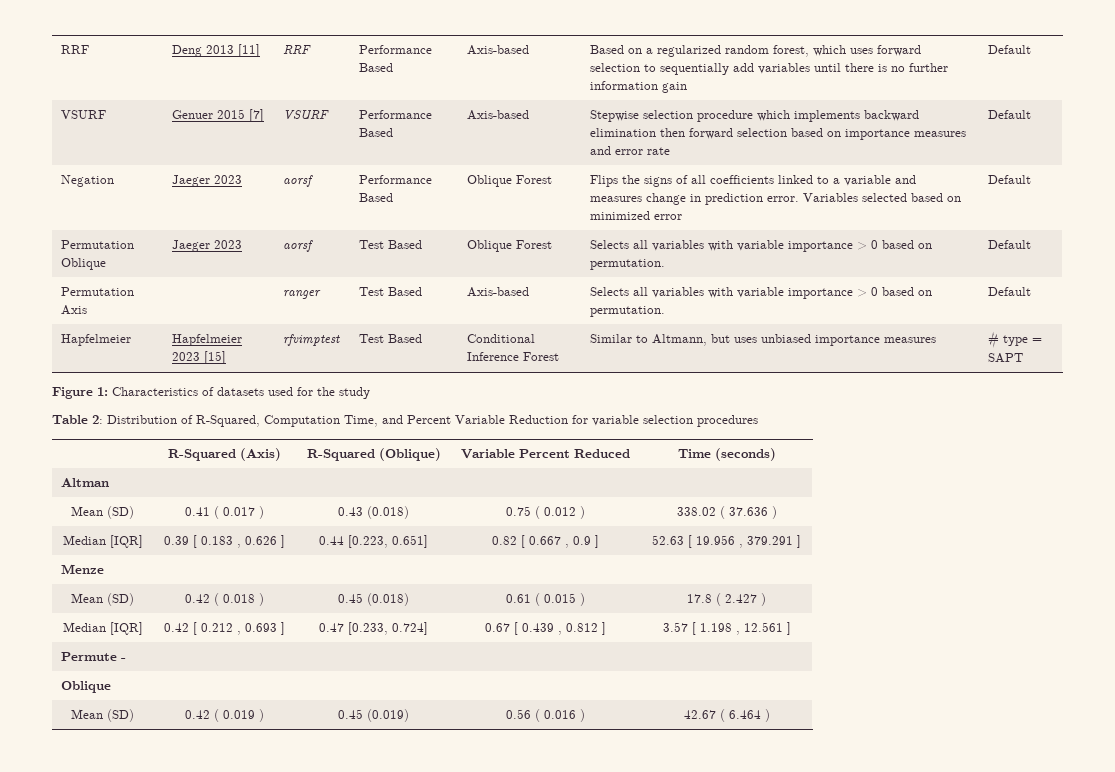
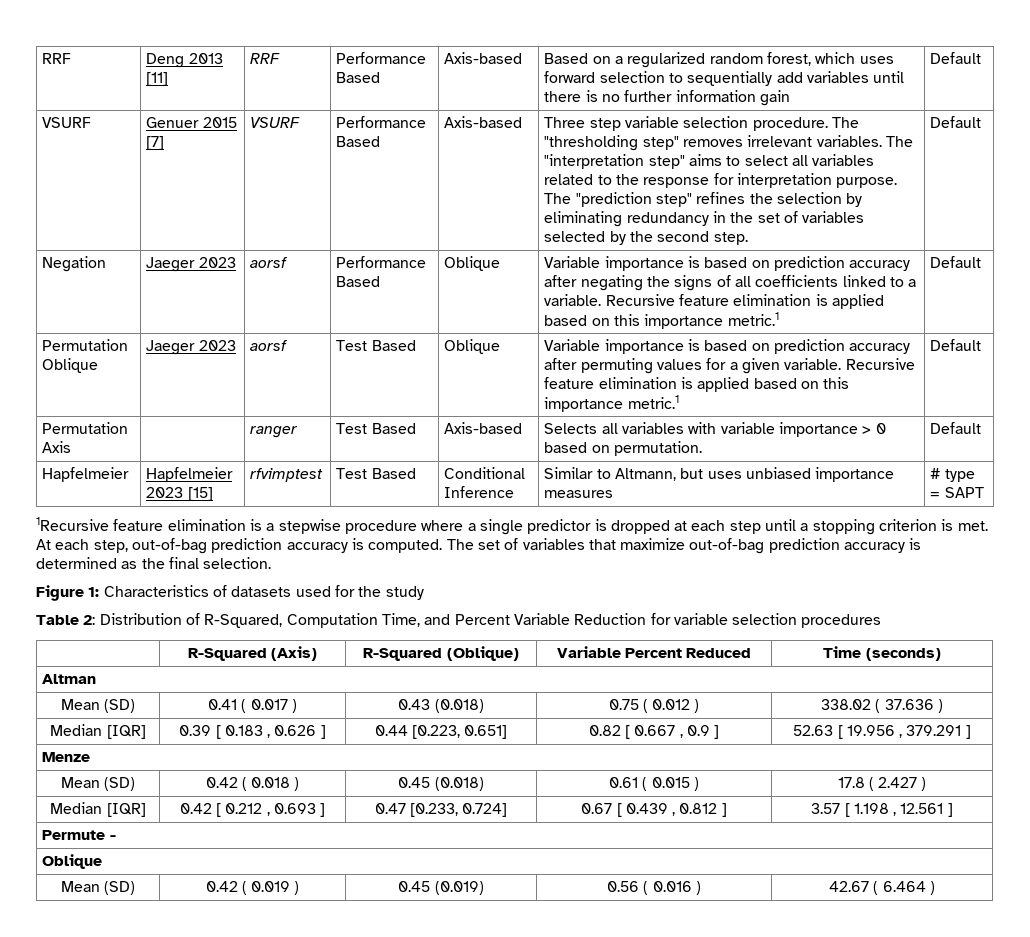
- Stepwise selection procedure which implements backward elimination then forward selection based on importance measures and error rate
+ Three step variable selection procedure. The "thresholding step" removes irrelevant variables. The "interpretation step" aims to select all variables related to the response for interpretation purpose. The "prediction step" refines the selection by eliminating redundancy in the set of variables selected by the second step.
- Negation | Jaeger 2023 | aorsf | Performance Based | Oblique Forest | Flips the signs of all coefficients linked to a variable and measures change in prediction error. Variables selected based on minimized error | Default
+ Negation | Jaeger 2023 | aorsf | Performance Based | Oblique | Variable importance is based on prediction accuracy after negating the signs of all coefficients linked to a variable. Recursive feature elimination is applied based on this importance metric.1 | Default
- Permutation Oblique | Jaeger 2023 | aorsf | Test Based | Oblique Forest | Selects all variables with variable importance > 0 based on permutation. | Default
+ Permutation Oblique | Jaeger 2023 | aorsf | Test Based | Oblique | Variable importance is based on prediction accuracy after permuting values for a given variable. Recursive feature elimination is applied based on this importance metric.1 | Default
- Hapfelmeier | Hapfelmeier 2023 [15] | rfvimptest | Test Based | Conditional Inference Forest | Similar to Altmann, but uses unbiased importance measures | # type = SAPT
+ Hapfelmeier | Hapfelmeier 2023 [15] | rfvimptest | Test Based | Conditional Inference | Similar to Altmann, but uses unbiased importance measures | # type = SAPT
+ 1Recursive feature elimination is a stepwise procedure where a single predictor is dropped at each step until a stopping criterion is met. At each step, out-of-bag prediction accuracy is computed. The set of variables that maximize out-of-bag prediction accuracy is determined as the final selection.

